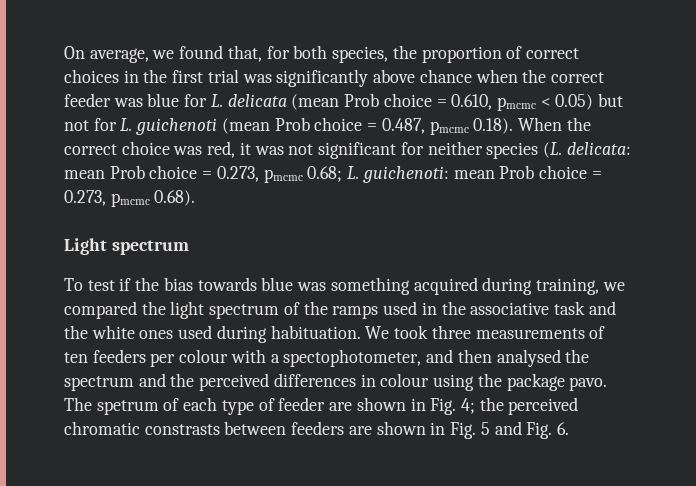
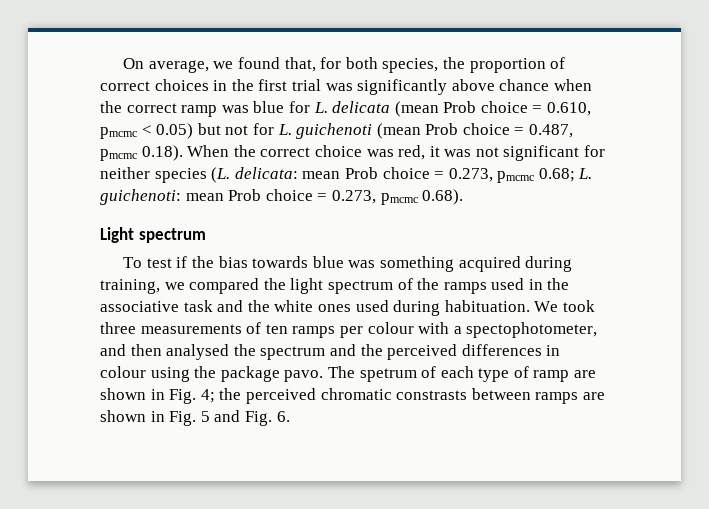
- On average, we found that, for both species, the proportion of correct choices in the first trial was significantly above chance when the correct feeder was blue for L. delicata (mean Prob choice = 0.610, pmcmc < 0.05) but not for L. guichenoti (mean Prob choice = 0.487, pmcmc 0.18). When the correct choice was red, it was not significant for neither species (L. delicata:
+ On average, we found that, for both species, the proportion of correct choices in the first trial was significantly above chance when the correct ramp was blue for L. delicata (mean Prob choice = 0.610, pmcmc < 0.05) but not for L. guichenoti (mean Prob choice = 0.487, pmcmc 0.18). When the correct choice was red, it was not significant for neither species (L. delicata:
- We took three measurements of ten feeders per colour with a spectophotometer, and then analysed the spectrum and the perceived differences in colour using the package pavo.
+ We took three measurements of ten ramps per colour with a spectophotometer, and then analysed the spectrum and the perceived differences in colour using the package pavo.
- The spetrum of each type of feeder are shown in Fig. 4; the perceived chromatic constrasts between feeders are shown in Fig. 5 and Fig. 6.
+ The spetrum of each type of ramp are shown in Fig. 4; the perceived chromatic constrasts between ramps are shown in Fig. 5 and Fig. 6.

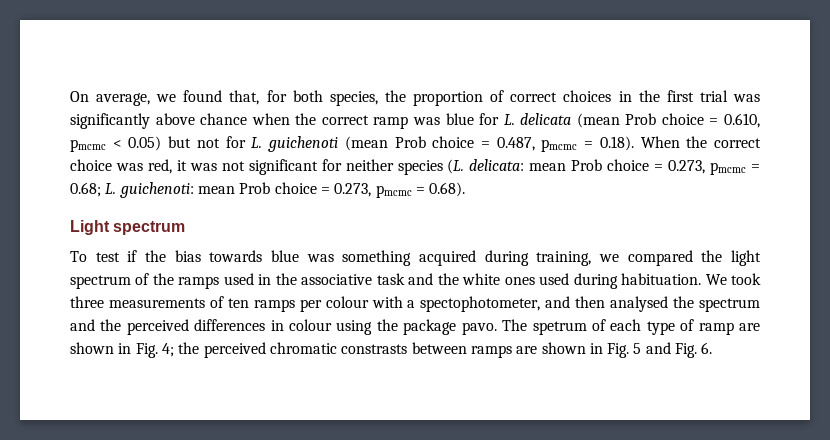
- On average, we found that, for both species, the proportion of correct choices in the first trial was significantly above chance when the correct ramp was blue for L. delicata (mean Prob choice = 0.610, pmcmc < 0.05) but not for L. guichenoti (mean Prob choice = 0.487, pmcmc 0.18). When the correct choice was red, it was not significant for neither species (L. delicata:
+ On average, we found that, for both species, the proportion of correct choices in the first trial was significantly above chance when the correct ramp was blue for L. delicata (mean Prob choice = 0.610, pmcmc < 0.05) but not for L. guichenoti (mean Prob choice = 0.487, pmcmc = 0.18). When the correct choice was red, it was not significant for neither species (L. delicata:
- mean Prob choice = 0.273, pmcmc 0.68;
+ mean Prob choice = 0.273, pmcmc = 0.68;
- mean Prob choice = 0.273, pmcmc 0.68).
+ mean Prob choice = 0.273, pmcmc = 0.68).

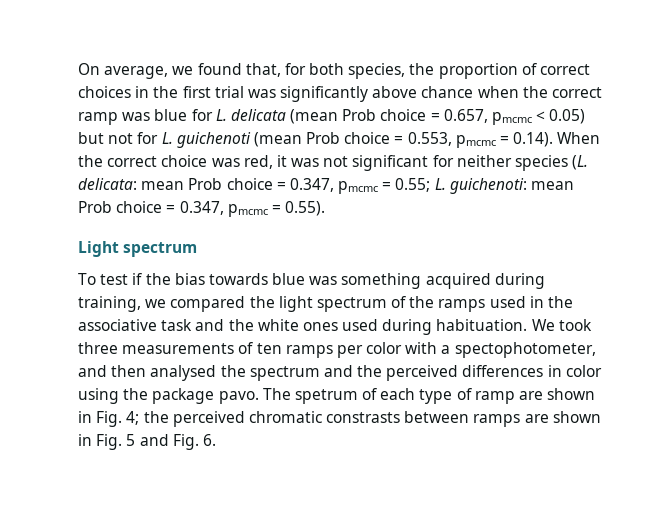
- On average, we found that, for both species, the proportion of correct choices in the first trial was significantly above chance when the correct ramp was blue for L. delicata (mean Prob choice = 0.610, pmcmc < 0.05) but not for L. guichenoti (mean Prob choice = 0.487, pmcmc = 0.18). When the correct choice was red, it was not significant for neither species (L. delicata:
+ On average, we found that, for both species, the proportion of correct choices in the first trial was significantly above chance when the correct ramp was blue for L. delicata (mean Prob choice = 0.657, pmcmc < 0.05) but not for L. guichenoti (mean Prob choice = 0.553, pmcmc = 0.14). When the correct choice was red, it was not significant for neither species (L. delicata:
- mean Prob choice = 0.273, pmcmc = 0.68;
+ mean Prob choice = 0.347, pmcmc = 0.55;
- mean Prob choice = 0.273, pmcmc = 0.68).
+ mean Prob choice = 0.347, pmcmc = 0.55).
- We took three measurements of ten ramps per colour with a spectophotometer, and then analysed the spectrum and the perceived differences in colour using the package pavo.
+ We took three measurements of ten ramps per color with a spectophotometer, and then analysed the spectrum and the perceived differences in color using the package pavo.

